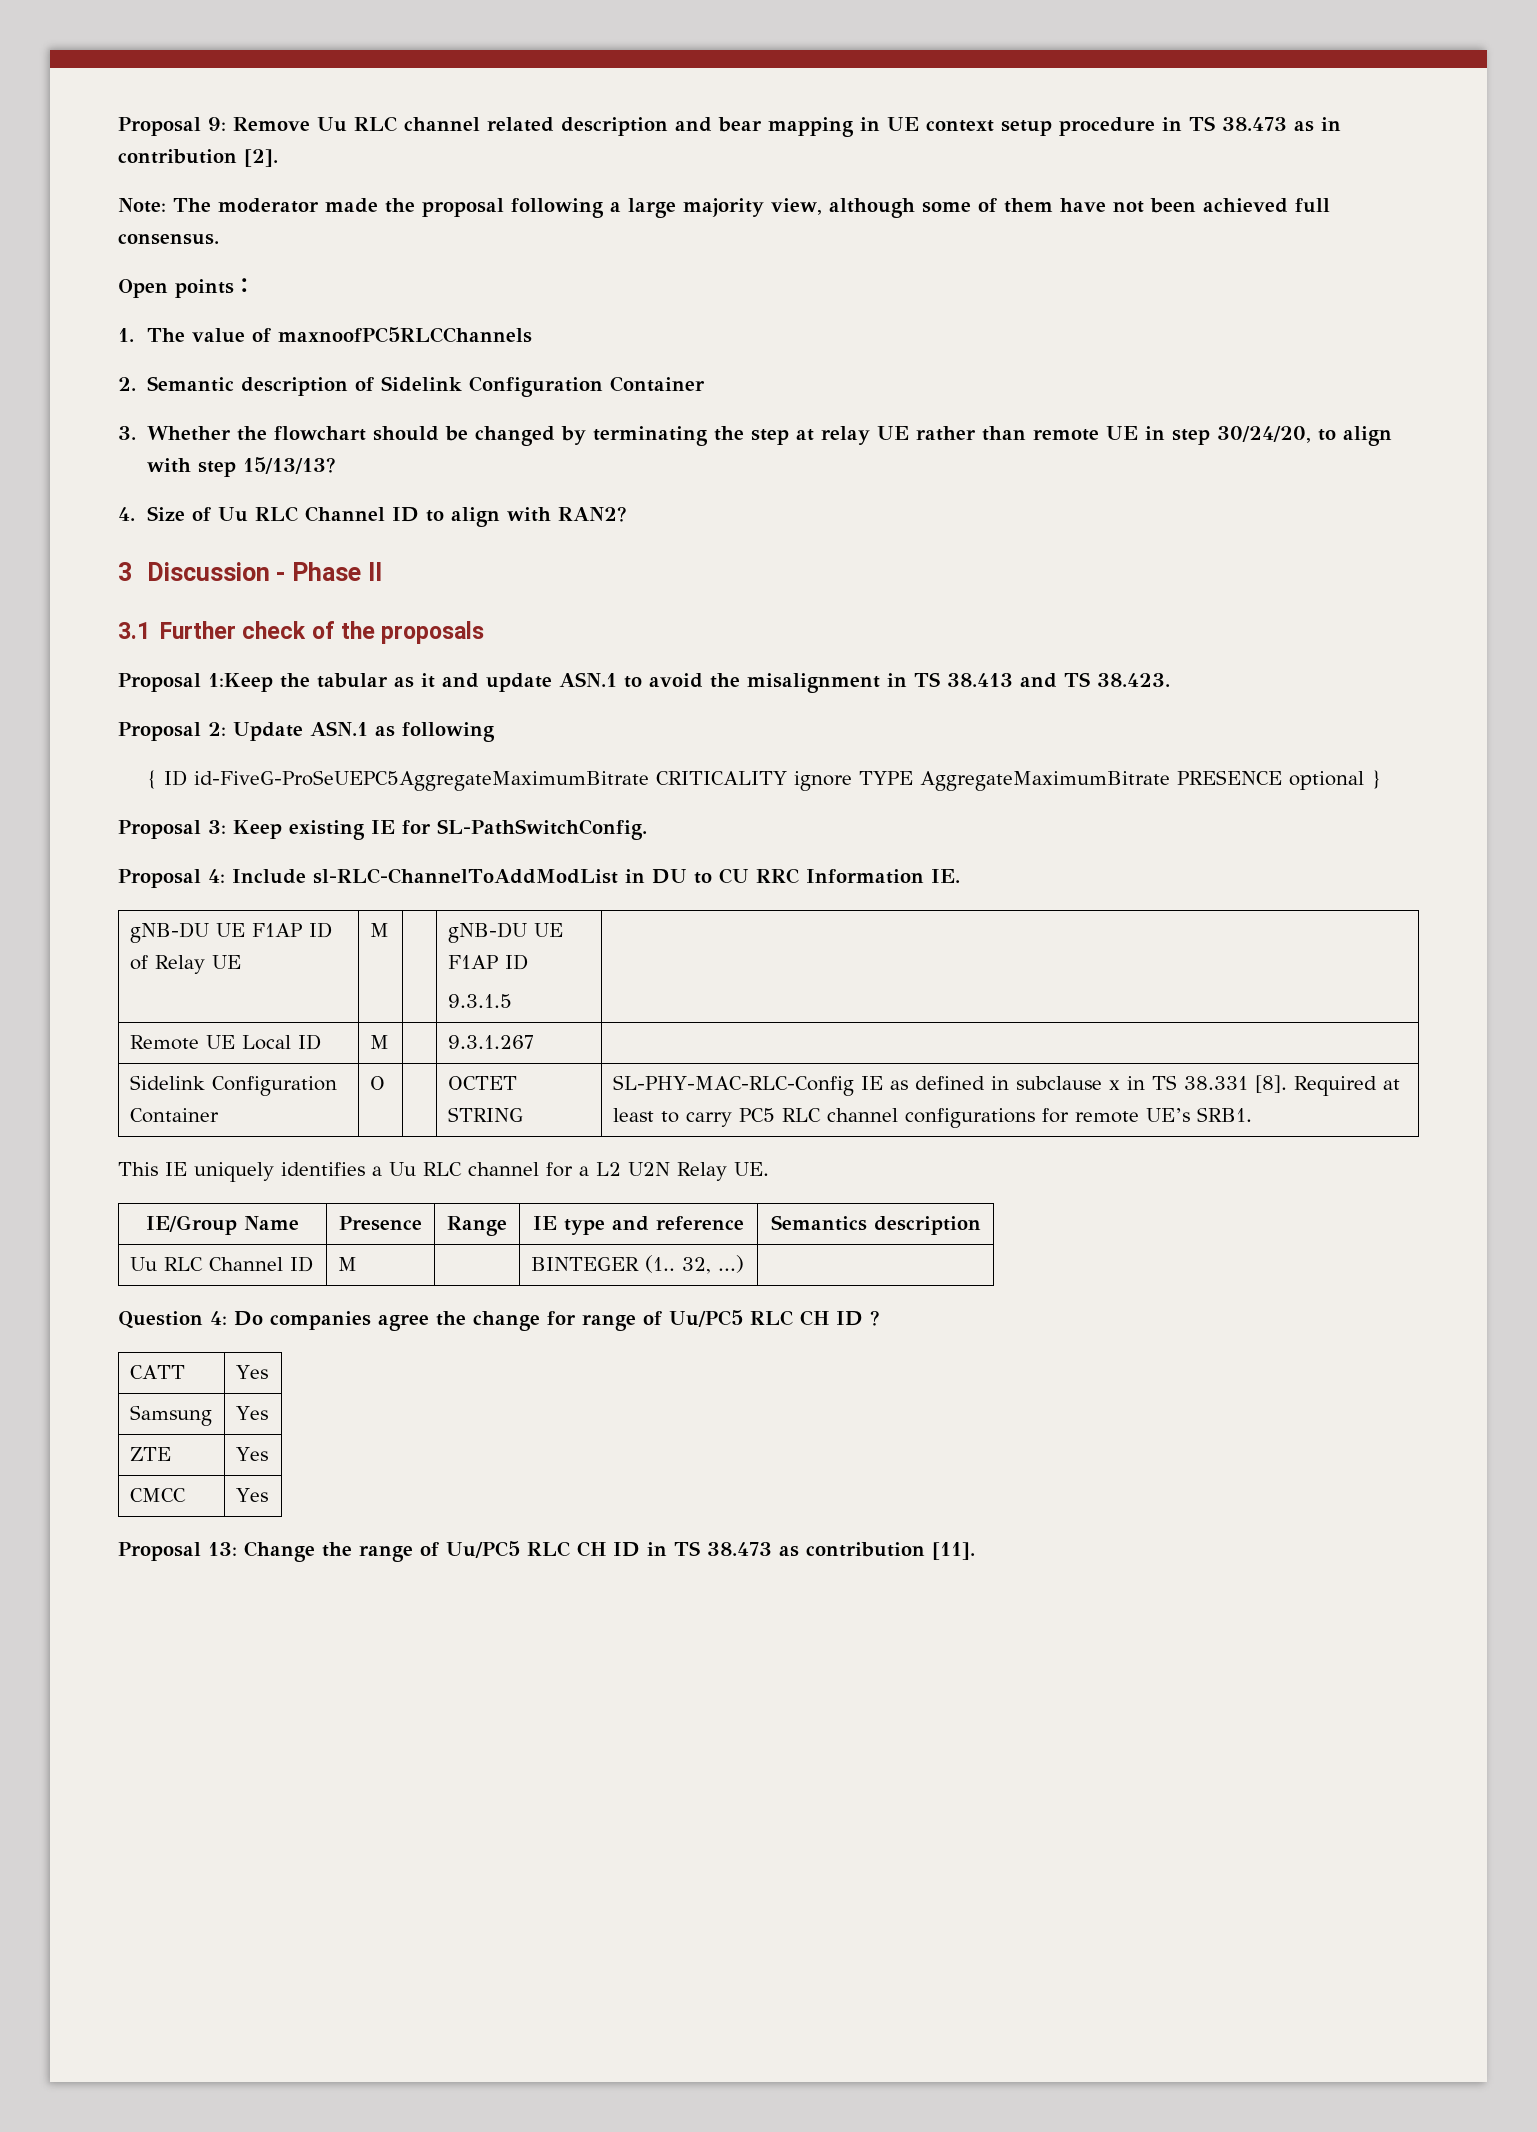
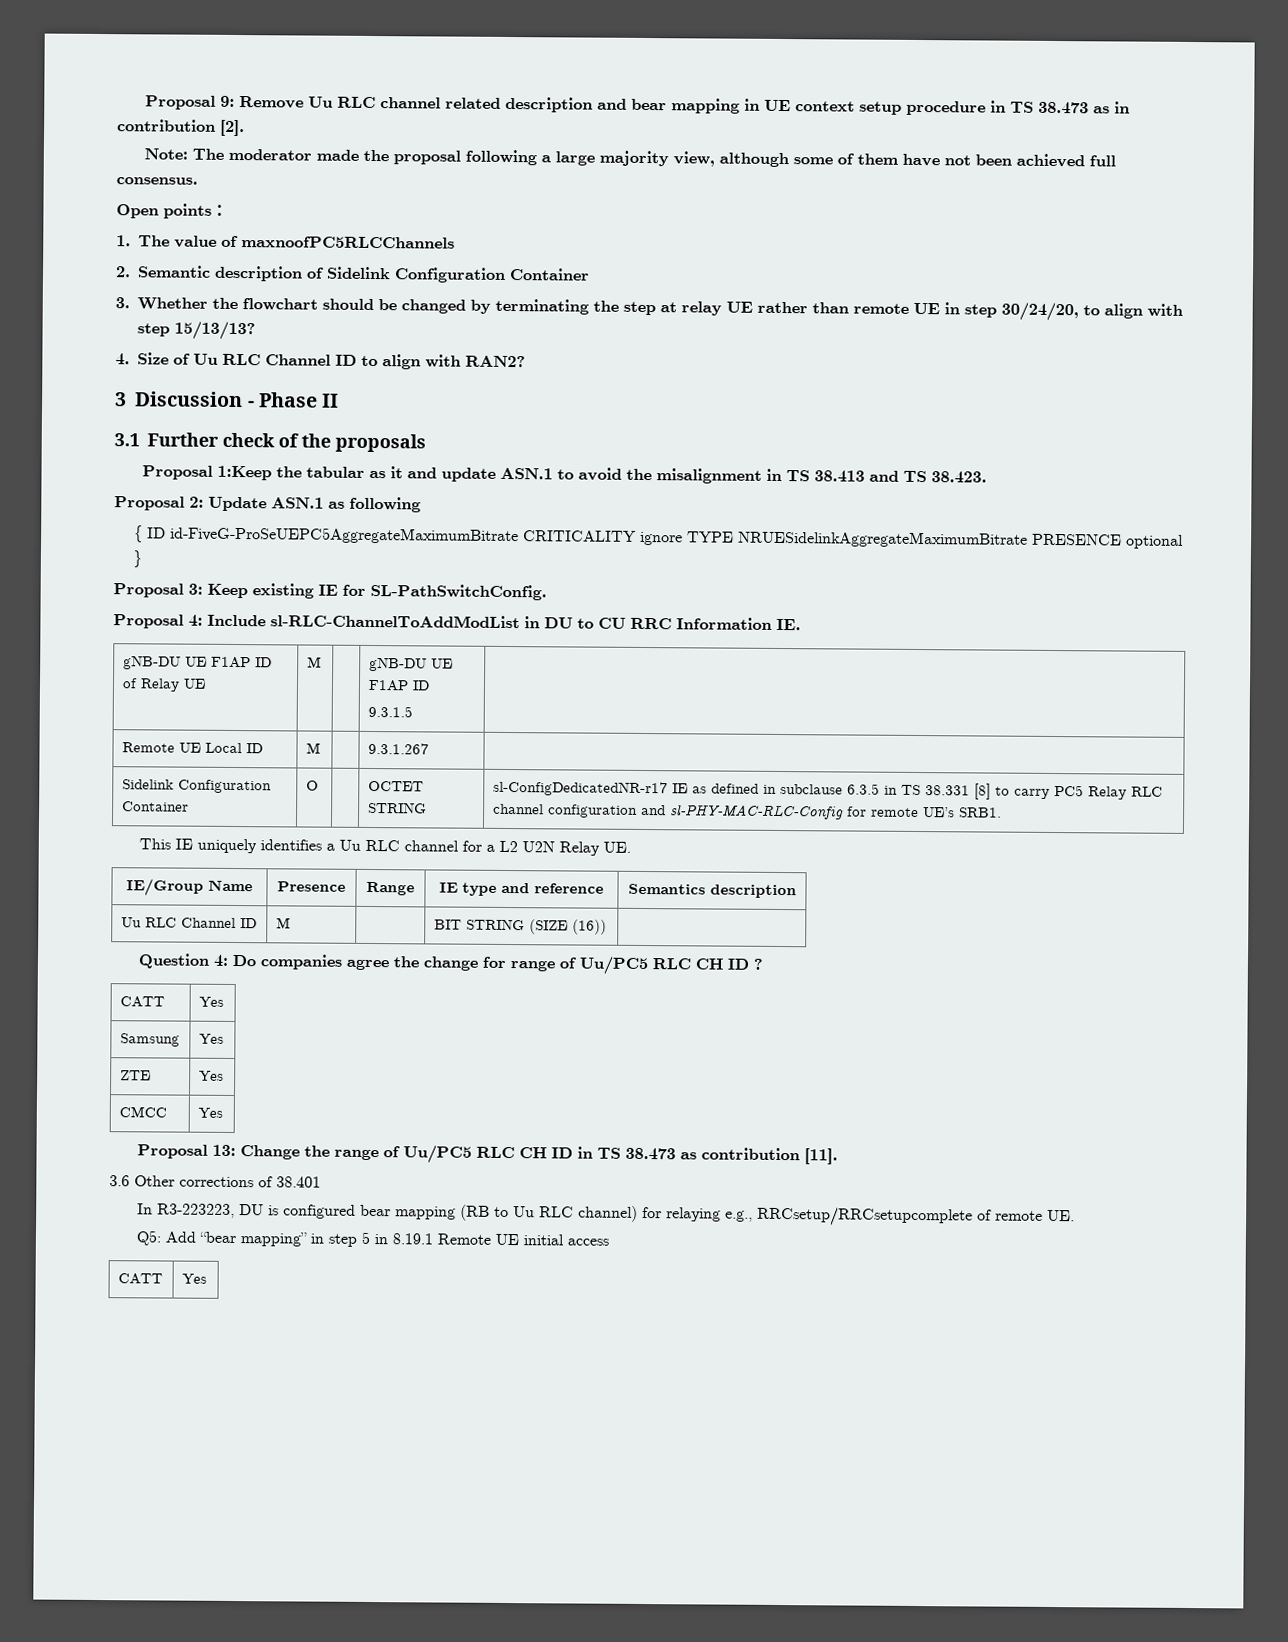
- { ID id-FiveG-ProSeUEPC5AggregateMaximumBitrate CRITICALITY ignore TYPE AggregateMaximumBitrate PRESENCE optional }
+ { ID id-FiveG-ProSeUEPC5AggregateMaximumBitrate CRITICALITY ignore TYPE NRUESidelinkAggregateMaximumBitrate PRESENCE optional }
- Sidelink Configuration Container | O | | OCTET STRING | SL-PHY-MAC-RLC-Config IE as defined in subclause x in TS 38.331 [8]. Required at least to carry PC5 RLC channel configurations for remote UE’s SRB1.
+ Sidelink Configuration Container | O | | OCTET STRING | sl-ConfigDedicatedNR-r17 IE as defined in subclause 6.3.5 in TS 38.331 [8] to carry PC5 Relay RLC channel configuration and sl-PHY-MAC-RLC-Config for remote UE’s SRB1.
- Uu RLC Channel ID | M | | BINTEGER (1.. 32, ...) |
+ Uu RLC Channel ID | M | | BIT STRING (SIZE (16)) |
+ 3.6 Other corrections of 38.401
+ In R3-223223, DU is configured bear mapping (RB to Uu RLC channel) for relaying e.g., RRCsetup/RRCsetupcomplete of remote UE.
+ Q5: Add “bear mapping” in step 5 in 8.19.1 Remote UE initial access
+ CATT | Yes

